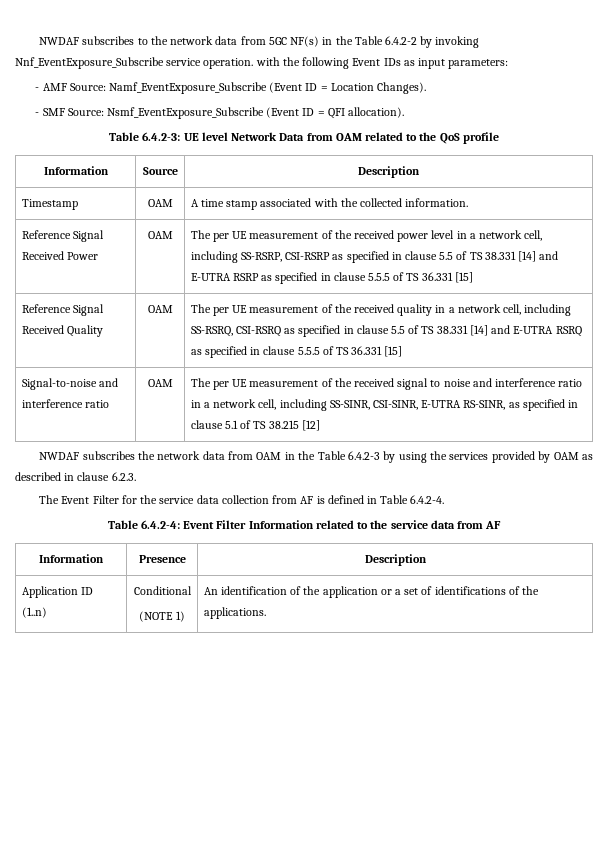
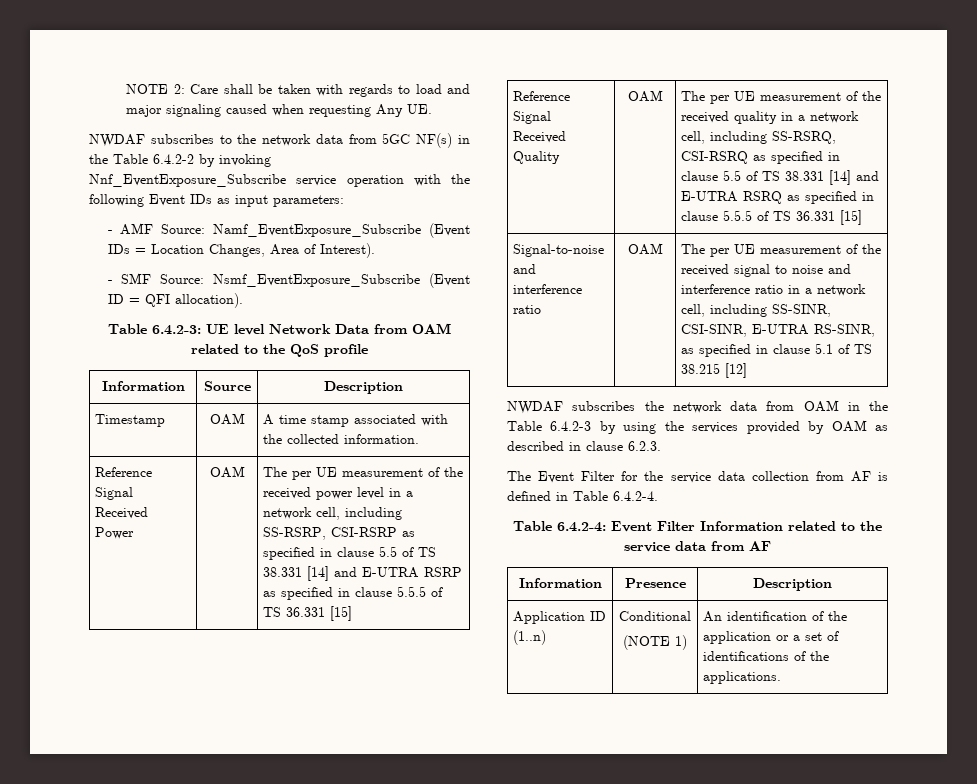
+ NOTE 2: Care shall be taken with regards to load and major signaling caused when requesting Any UE.
- NWDAF subscribes to the network data from 5GC NF(s) in the Table 6.4.2-2 by invoking Nnf_EventExposure_Subscribe service operation. with the following Event IDs as input parameters:
+ NWDAF subscribes to the network data from 5GC NF(s) in the Table 6.4.2-2 by invoking Nnf_EventExposure_Subscribe service operation with the following Event IDs as input parameters:
- - AMF Source: Namf_EventExposure_Subscribe (Event ID = Location Changes).
+ - AMF Source: Namf_EventExposure_Subscribe (Event IDs = Location Changes, Area of Interest).

